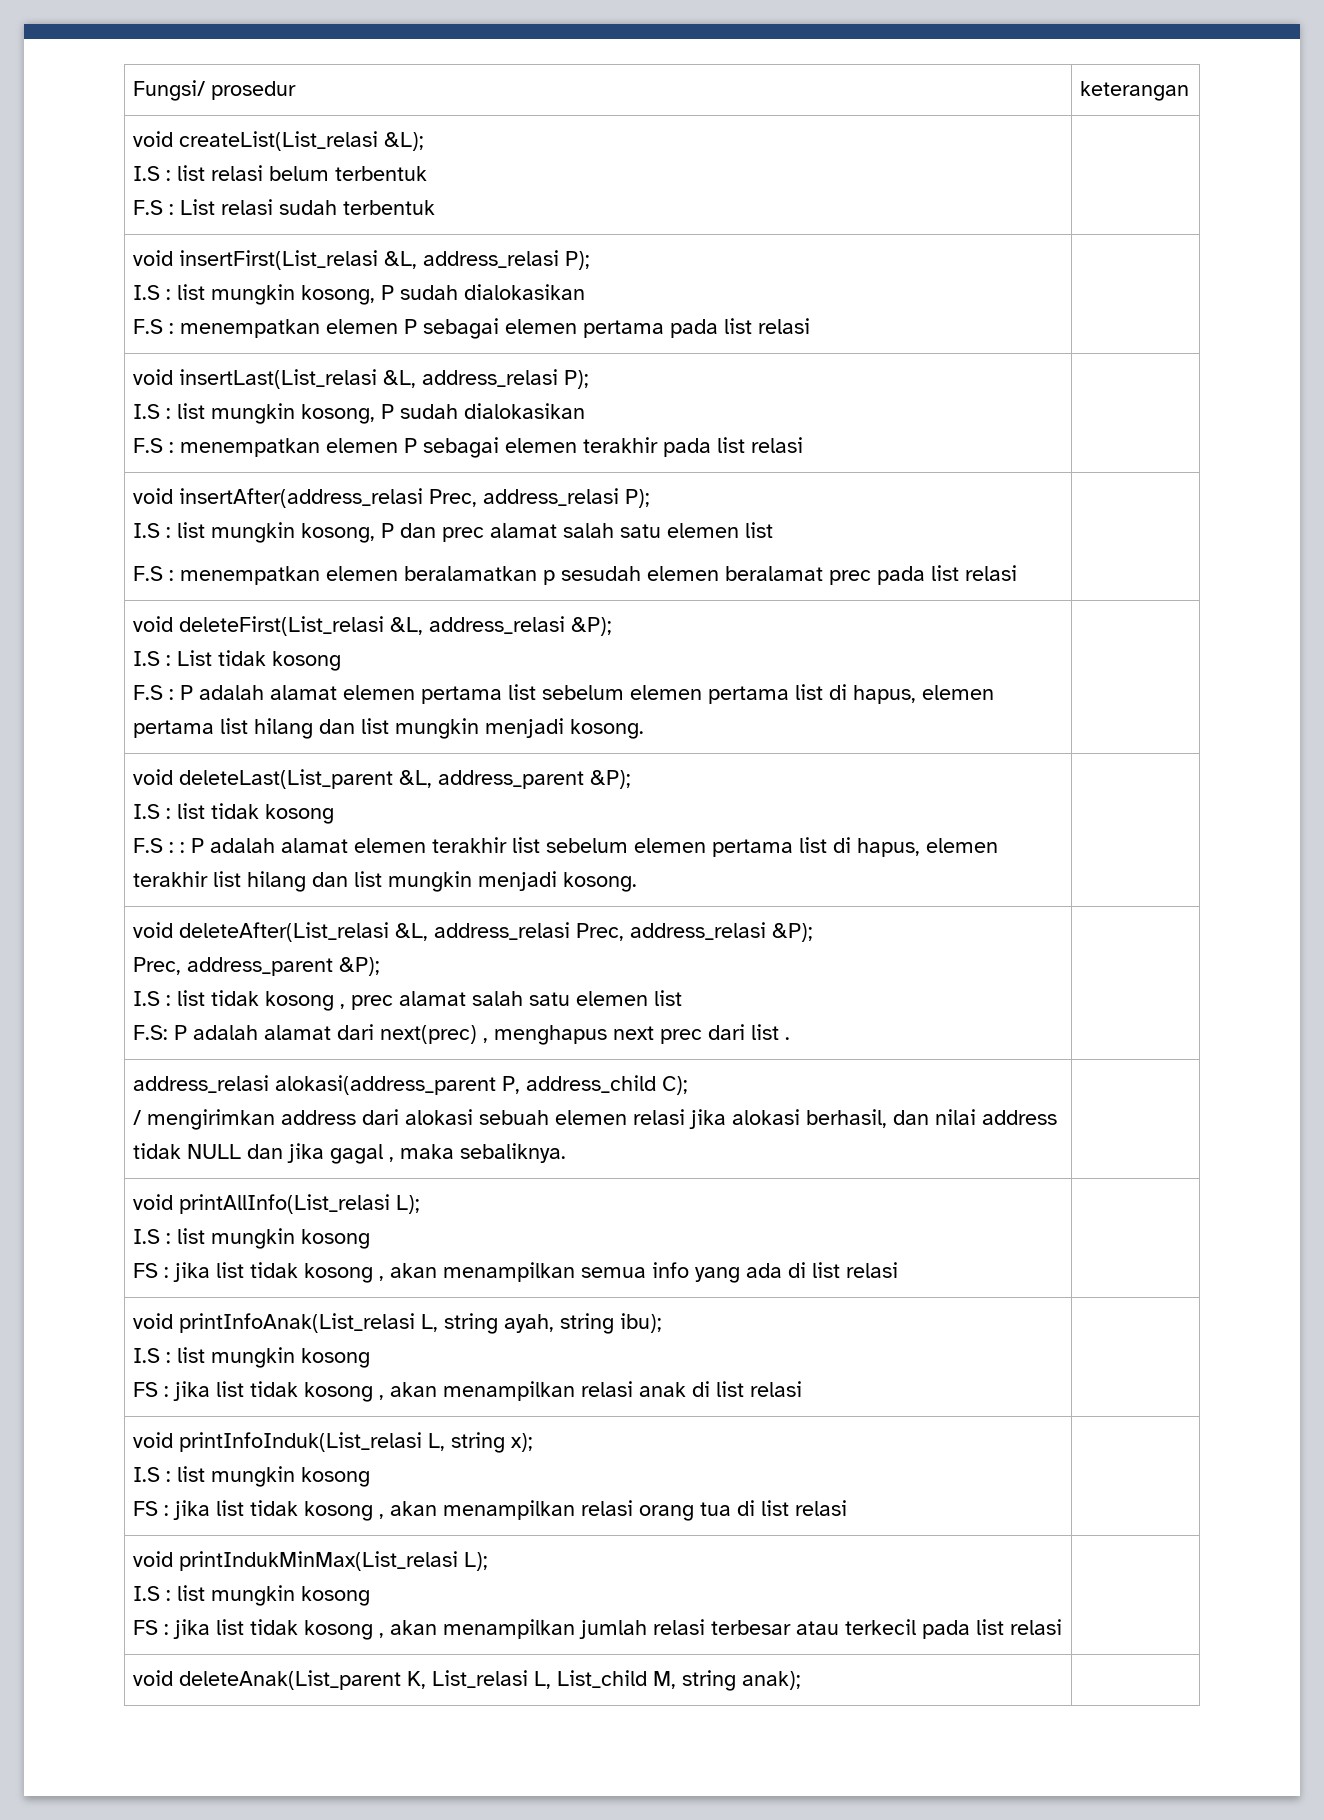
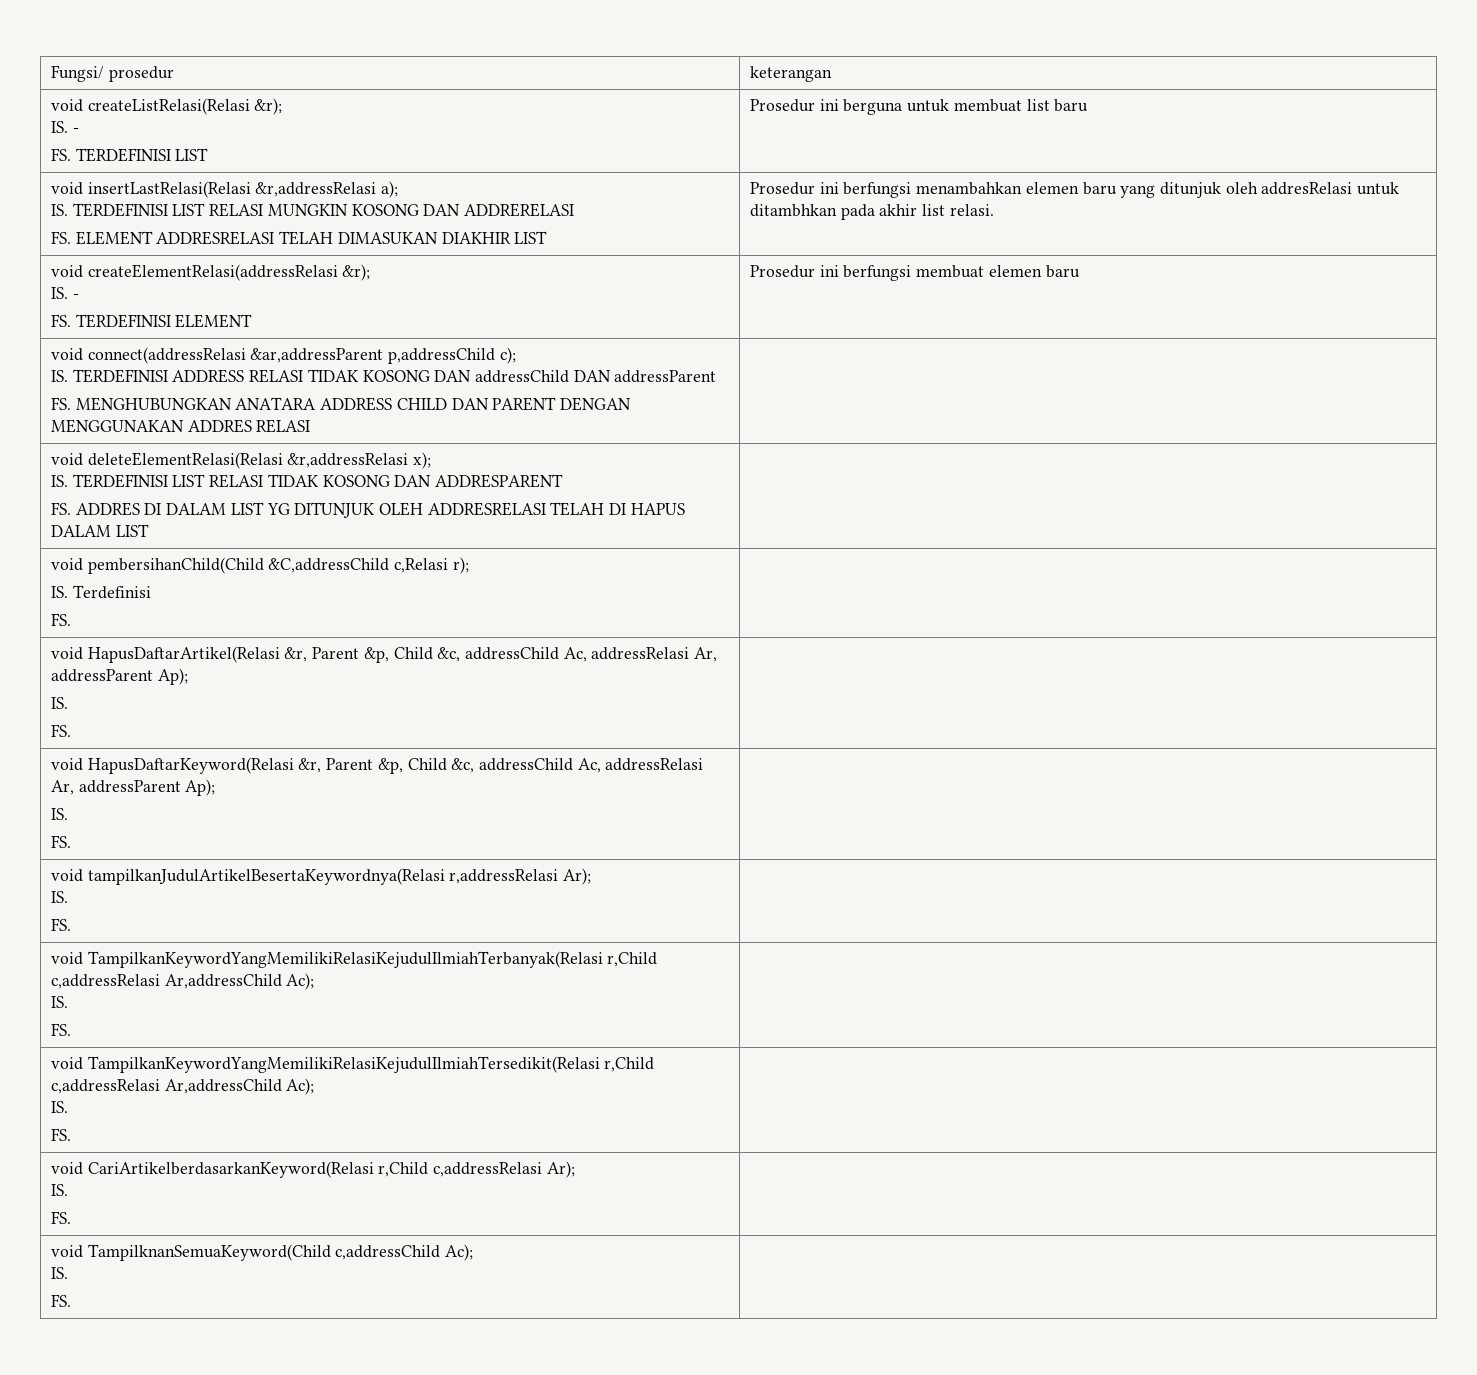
- void createList(List_relasi &L);
- I.S : list relasi belum terbentuk
- F.S : List relasi sudah terbentuk |
- void insertFirst(List_relasi &L, address_relasi P);
- I.S : list mungkin kosong, P sudah dialokasikan
- F.S : menempatkan elemen P sebagai elemen pertama pada list relasi |
- void insertLast(List_relasi &L, address_relasi P);
- I.S : list mungkin kosong, P sudah dialokasikan
- F.S : menempatkan elemen P sebagai elemen terakhir pada list relasi |
- void insertAfter(address_relasi Prec, address_relasi P);
- I.S : list mungkin kosong, P dan prec alamat salah satu elemen list
- F.S : menempatkan elemen beralamatkan p sesudah elemen beralamat prec pada list relasi |
- void deleteFirst(List_relasi &L, address_relasi &P);
- I.S : List tidak kosong
- F.S : P adalah alamat elemen pertama list sebelum elemen pertama list di hapus, elemen pertama list hilang dan list mungkin menjadi kosong. |
- void deleteLast(List_parent &L, address_parent &P);
- I.S : list tidak kosong
- F.S : : P adalah alamat elemen terakhir list sebelum elemen pertama list di hapus, elemen terakhir list hilang dan list mungkin menjadi kosong. |
- void deleteAfter(List_relasi &L, address_relasi Prec, address_relasi &P);
- Prec, address_parent &P);
- I.S : list tidak kosong , prec alamat salah satu elemen list
- F.S: P adalah alamat dari next(prec) , menghapus next prec dari list . |
- address_relasi alokasi(address_parent P, address_child C);
- / mengirimkan address dari alokasi sebuah elemen relasi jika alokasi berhasil, dan nilai address tidak NULL dan jika gagal , maka sebaliknya. |
- void printAllInfo(List_relasi L);
- I.S : list mungkin kosong
- FS : jika list tidak kosong , akan menampilkan semua info yang ada di list relasi |
- void printInfoAnak(List_relasi L, string ayah, string ibu);
- I.S : list mungkin kosong
- FS : jika list tidak kosong , akan menampilkan relasi anak di list relasi |
- void printInfoInduk(List_relasi L, string x);
- I.S : list mungkin kosong
- FS : jika list tidak kosong , akan menampilkan relasi orang tua di list relasi |
- void printIndukMinMax(List_relasi L);
- I.S : list mungkin kosong
- FS : jika list tidak kosong , akan menampilkan jumlah relasi terbesar atau terkecil pada list relasi |
- void deleteAnak(List_parent K, List_relasi L, List_child M, string anak); |
+ void createListRelasi(Relasi &r);
+ IS. -
+ FS. TERDEFINISI LIST | Prosedur ini berguna untuk membuat list baru
+ void insertLastRelasi(Relasi &r,addressRelasi a);
+ IS. TERDEFINISI LIST RELASI MUNGKIN KOSONG DAN ADDRERELASI
+ FS. ELEMENT ADDRESRELASI TELAH DIMASUKAN DIAKHIR LIST | Prosedur ini berfungsi menambahkan elemen baru yang ditunjuk oleh addresRelasi untuk ditambhkan pada akhir list relasi.
+ void createElementRelasi(addressRelasi &r);
+ IS. -
+ FS. TERDEFINISI ELEMENT | Prosedur ini berfungsi membuat elemen baru
+ void connect(addressRelasi &ar,addressParent p,addressChild c);
+ IS. TERDEFINISI ADDRESS RELASI TIDAK KOSONG DAN addressChild DAN addressParent
+ FS. MENGHUBUNGKAN ANATARA ADDRESS CHILD DAN PARENT DENGAN MENGGUNAKAN ADDRES RELASI |
+ void deleteElementRelasi(Relasi &r,addressRelasi x);
+ IS. TERDEFINISI LIST RELASI TIDAK KOSONG DAN ADDRESPARENT
+ FS. ADDRES DI DALAM LIST YG DITUNJUK OLEH ADDRESRELASI TELAH DI HAPUS DALAM LIST |
+ void pembersihanChild(Child &C,addressChild c,Relasi r);
+ IS. Terdefinisi
+ FS. |
+ void HapusDaftarArtikel(Relasi &r, Parent &p, Child &c, addressChild Ac, addressRelasi Ar, addressParent Ap);
+ IS.
+ FS. |
+ void HapusDaftarKeyword(Relasi &r, Parent &p, Child &c, addressChild Ac, addressRelasi Ar, addressParent Ap);
+ IS.
+ FS. |
+ void tampilkanJudulArtikelBesertaKeywordnya(Relasi r,addressRelasi Ar);
+ IS.
+ FS. |
+ void TampilkanKeywordYangMemilikiRelasiKejudulIlmiahTerbanyak(Relasi r,Child c,addressRelasi Ar,addressChild Ac);
+ IS.
+ FS. |
+ void TampilkanKeywordYangMemilikiRelasiKejudulIlmiahTersedikit(Relasi r,Child c,addressRelasi Ar,addressChild Ac);
+ IS.
+ FS. |
+ void CariArtikelberdasarkanKeyword(Relasi r,Child c,addressRelasi Ar);
+ IS.
+ FS. |
+ void TampilknanSemuaKeyword(Child c,addressChild Ac);
+ IS.
+ FS. |

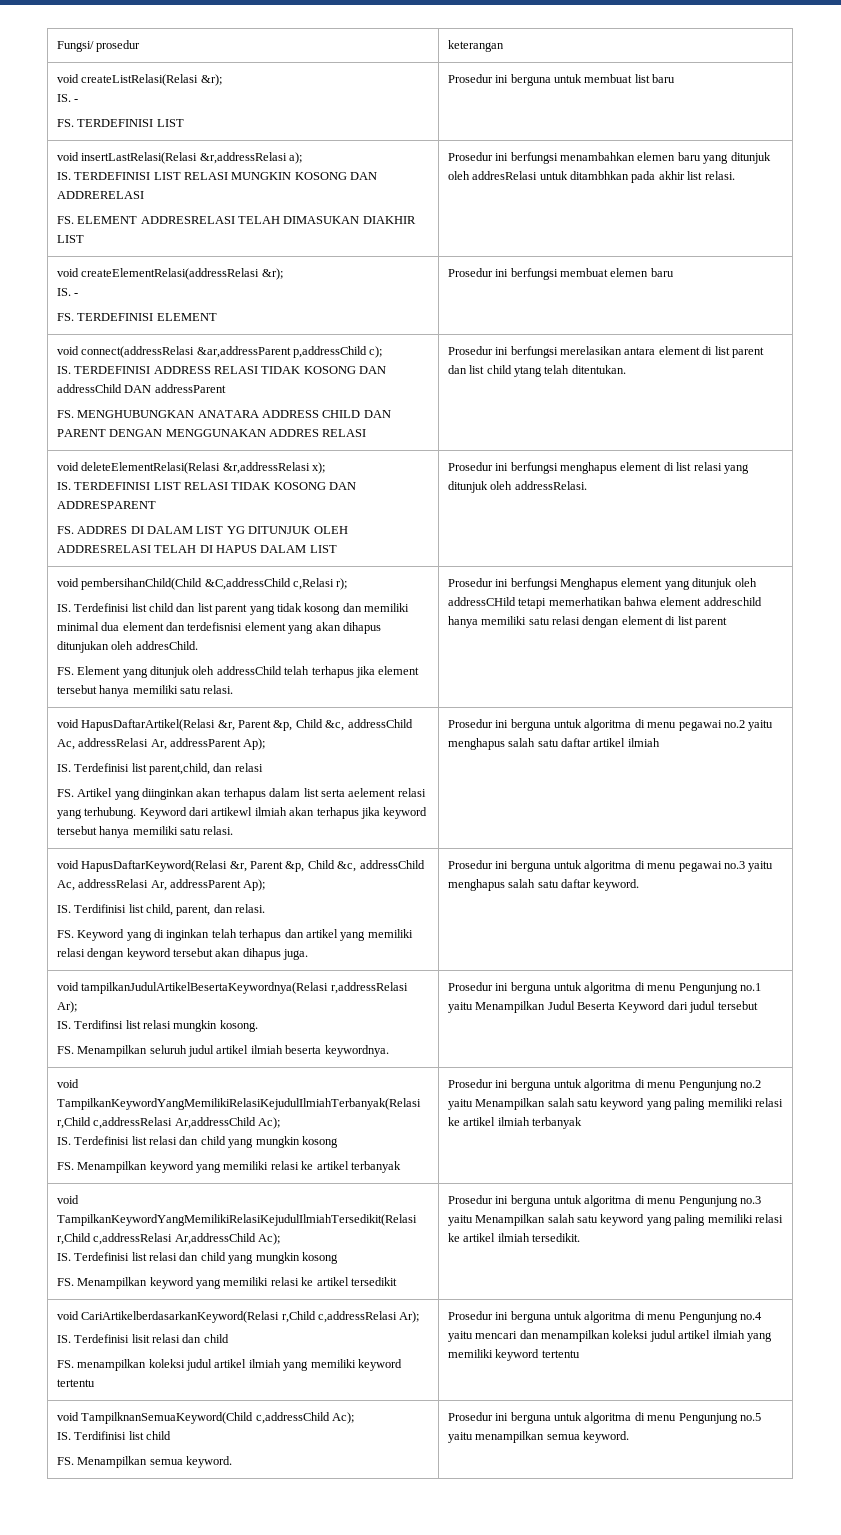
+ Prosedur ini berfungsi merelasikan antara element di list parent dan list child ytang telah ditentukan.
  void deleteElementRelasi(Relasi &r,addressRelasi x);
  IS. TERDEFINISI LIST RELASI TIDAK KOSONG DAN ADDRESPARENT
- FS. ADDRES DI DALAM LIST YG DITUNJUK OLEH ADDRESRELASI TELAH DI HAPUS DALAM LIST |
+ FS. ADDRES DI DALAM LIST YG DITUNJUK OLEH ADDRESRELASI TELAH DI HAPUS DALAM LIST | Prosedur ini berfungsi menghapus element di list relasi yang ditunjuk oleh addressRelasi.
- IS. Terdefinisi
- FS.
+ IS. Terdefinisi list child dan list parent yang tidak kosong dan memiliki minimal dua element dan terdefisnisi element yang akan dihapus ditunjukan oleh addresChild.
+ FS. Element yang ditunjuk oleh addressChild telah terhapus jika element tersebut hanya memiliki satu relasi. | Prosedur ini berfungsi Menghapus element yang ditunjuk oleh addressCHild tetapi memerhatikan bahwa element addreschild hanya memiliki satu relasi dengan element di list parent
  void HapusDaftarArtikel(Relasi &r, Parent &p, Child &c, addressChild Ac, addressRelasi Ar, addressParent Ap);
- IS.
- FS.
+ IS. Terdefinisi list parent,child, dan relasi
+ FS. Artikel yang diinginkan akan terhapus dalam list serta aelement relasi yang terhubung. Keyword dari artikewl ilmiah akan terhapus jika keyword tersebut hanya memiliki satu relasi. | Prosedur ini berguna untuk algoritma di menu pegawai no.2 yaitu menghapus salah satu daftar artikel ilmiah
  void HapusDaftarKeyword(Relasi &r, Parent &p, Child &c, addressChild Ac, addressRelasi Ar, addressParent Ap);
- IS.
- FS.
+ IS. Terdifinisi list child, parent, dan relasi.
+ FS. Keyword yang di inginkan telah terhapus dan artikel yang memiliki relasi dengan keyword tersebut akan dihapus juga. | Prosedur ini berguna untuk algoritma di menu pegawai no.3 yaitu menghapus salah satu daftar keyword.
  void tampilkanJudulArtikelBesertaKeywordnya(Relasi r,addressRelasi Ar);
- IS.
- FS. |
+ IS. Terdifinsi list relasi mungkin kosong.
+ FS. Menampilkan seluruh judul artikel ilmiah beserta keywordnya. | Prosedur ini berguna untuk algoritma di menu Pengunjung no.1 yaitu Menampilkan Judul Beserta Keyword dari judul tersebut
  void TampilkanKeywordYangMemilikiRelasiKejudulIlmiahTerbanyak(Relasi r,Child c,addressRelasi Ar,addressChild Ac);
- IS.
- FS.
+ IS. Terdefinisi list relasi dan child yang mungkin kosong
+ FS. Menampilkan keyword yang memiliki relasi ke artikel terbanyak | Prosedur ini berguna untuk algoritma di menu Pengunjung no.2 yaitu Menampilkan salah satu keyword yang paling memiliki relasi ke artikel ilmiah terbanyak
  void TampilkanKeywordYangMemilikiRelasiKejudulIlmiahTersedikit(Relasi r,Child c,addressRelasi Ar,addressChild Ac);
- IS.
- FS.
+ IS. Terdefinisi list relasi dan child yang mungkin kosong
+ FS. Menampilkan keyword yang memiliki relasi ke artikel tersedikit | Prosedur ini berguna untuk algoritma di menu Pengunjung no.3 yaitu Menampilkan salah satu keyword yang paling memiliki relasi ke artikel ilmiah tersedikit.
  void CariArtikelberdasarkanKeyword(Relasi r,Child c,addressRelasi Ar);
- IS.
- FS.
+ IS. Terdefinisi lisit relasi dan child
+ FS. menampilkan koleksi judul artikel ilmiah yang memiliki keyword tertentu | Prosedur ini berguna untuk algoritma di menu Pengunjung no.4 yaitu mencari dan menampilkan koleksi judul artikel ilmiah yang memiliki keyword tertentu
  void TampilknanSemuaKeyword(Child c,addressChild Ac);
- IS.
- FS. |
+ IS. Terdifinisi list child
+ FS. Menampilkan semua keyword. | Prosedur ini berguna untuk algoritma di menu Pengunjung no.5 yaitu menampilkan semua keyword.

